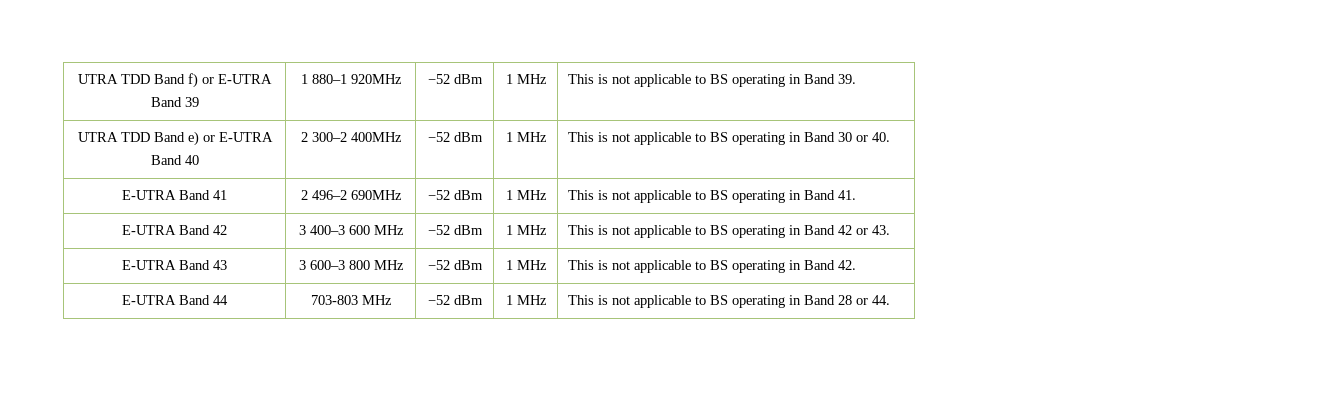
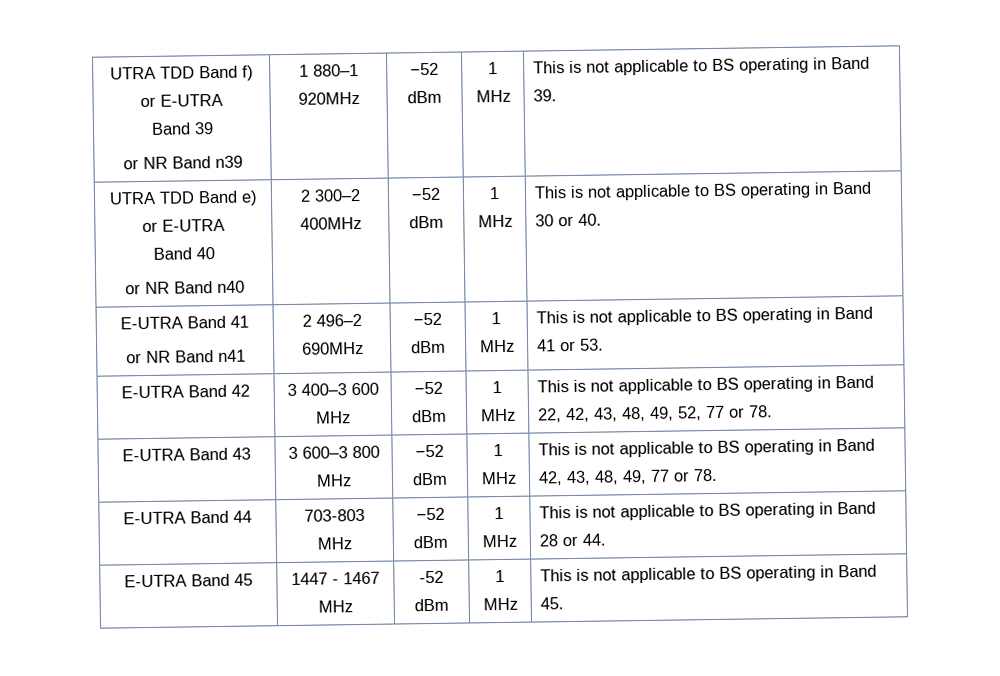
  UTRA TDD Band f) or E-UTRA
- Band 39 | 1 880–1 920MHz | −52 dBm | 1 MHz | This is not applicable to BS operating in Band 39.
+ Band 39
+ or NR Band n39 | 1 880–1 920MHz | −52 dBm | 1 MHz | This is not applicable to BS operating in Band 39.
  UTRA TDD Band e) or E-UTRA
- Band 40 | 2 300–2 400MHz | −52 dBm | 1 MHz | This is not applicable to BS operating in Band 30 or 40.
+ Band 40
+ or NR Band n40 | 2 300–2 400MHz | −52 dBm | 1 MHz | This is not applicable to BS operating in Band 30 or 40.
- E-UTRA Band 41 | 2 496–2 690MHz | −52 dBm | 1 MHz | This is not applicable to BS operating in Band 41.
+ E-UTRA Band 41
+ or NR Band n41 | 2 496–2 690MHz | −52 dBm | 1 MHz | This is not applicable to BS operating in Band 41 or 53.
- E-UTRA Band 42 | 3 400–3 600 MHz | −52 dBm | 1 MHz | This is not applicable to BS operating in Band 42 or 43.
+ E-UTRA Band 42 | 3 400–3 600 MHz | −52 dBm | 1 MHz | This is not applicable to BS operating in Band 22, 42, 43, 48, 49, 52, 77 or 78.
- E-UTRA Band 43 | 3 600–3 800 MHz | −52 dBm | 1 MHz | This is not applicable to BS operating in Band 42.
+ E-UTRA Band 43 | 3 600–3 800 MHz | −52 dBm | 1 MHz | This is not applicable to BS operating in Band 42, 43, 48, 49, 77 or 78.
+ E-UTRA Band 45 | 1447 - 1467 MHz | -52 dBm | 1 MHz | This is not applicable to BS operating in Band 45.

